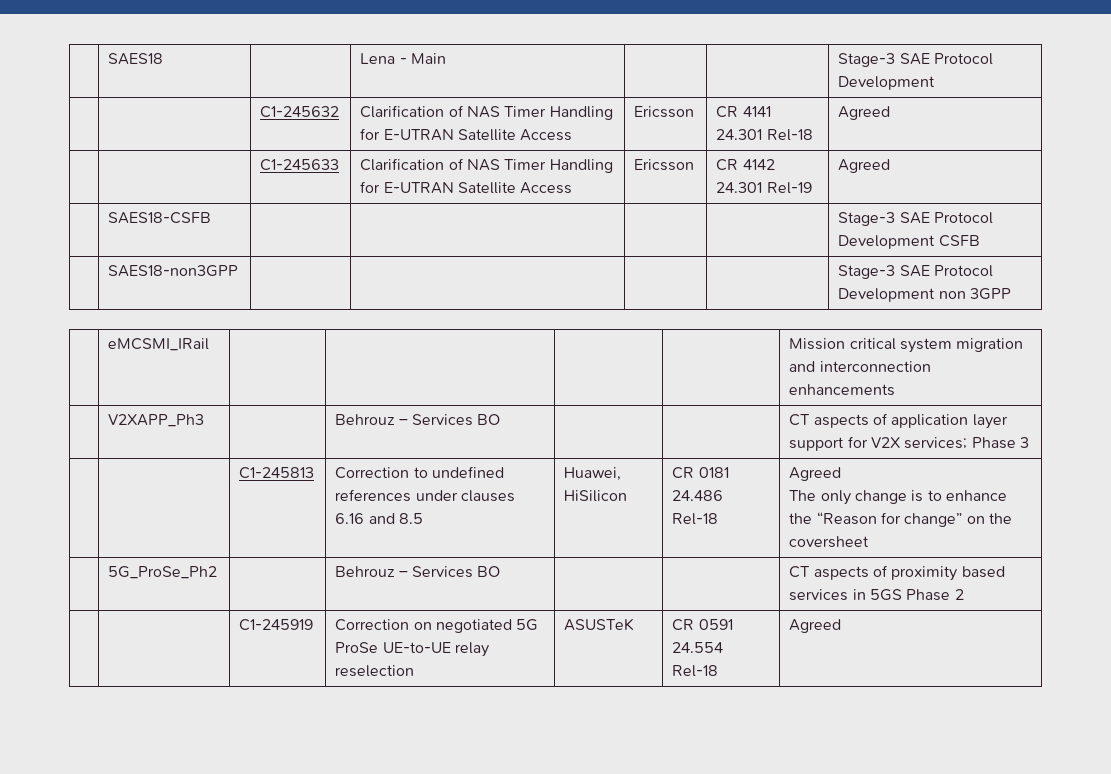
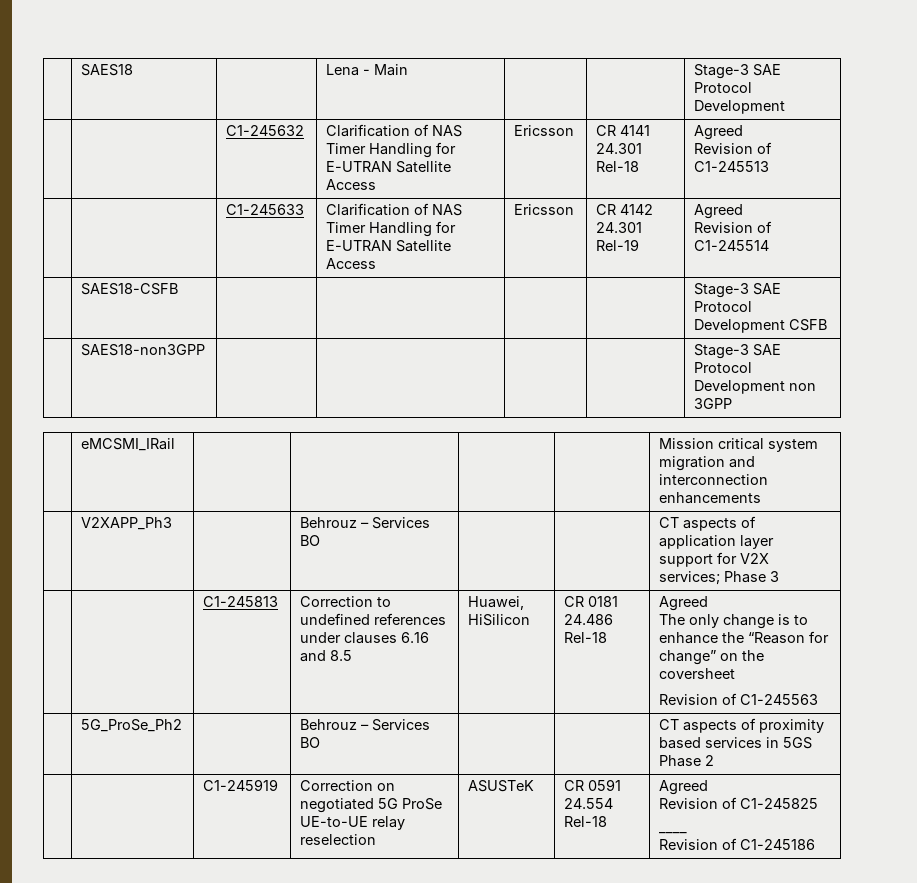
  | | C1-245632 | Clarification of NAS Timer Handling for E-UTRAN Satellite Access | Ericsson | CR 4141 24.301 Rel-18 | Agreed
+ Revision of C1-245513
  | | C1-245633 | Clarification of NAS Timer Handling for E-UTRAN Satellite Access | Ericsson | CR 4142 24.301 Rel-19 | Agreed
+ Revision of C1-245514
  | | C1-245813 | Correction to undefined references under clauses 6.16 and 8.5 | Huawei, HiSilicon | CR 0181 24.486 Rel-18 | Agreed
  The only change is to enhance the “Reason for change” on the coversheet
+ Revision of C1-245563
  | | C1-245919 | Correction on negotiated 5G ProSe UE-to-UE relay reselection | ASUSTeK | CR 0591 24.554 Rel-18 | Agreed
+ Revision of C1-245825
+ ____
+ Revision of C1-245186

